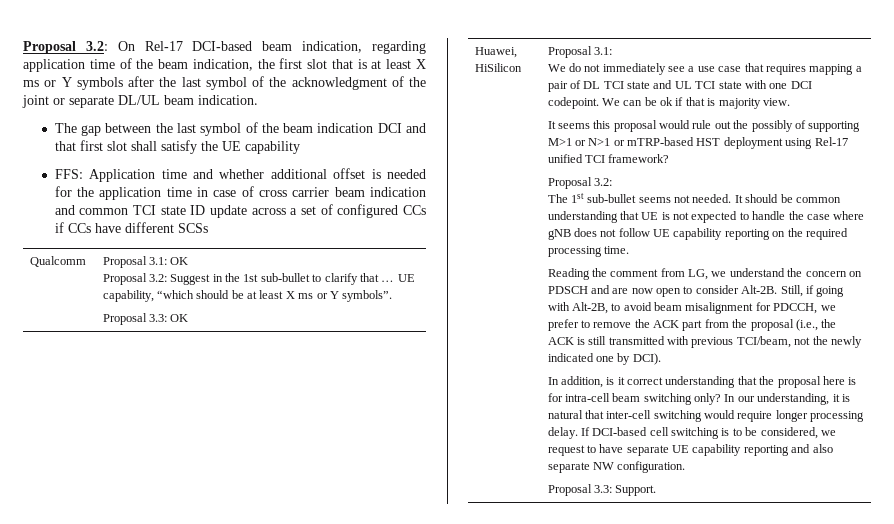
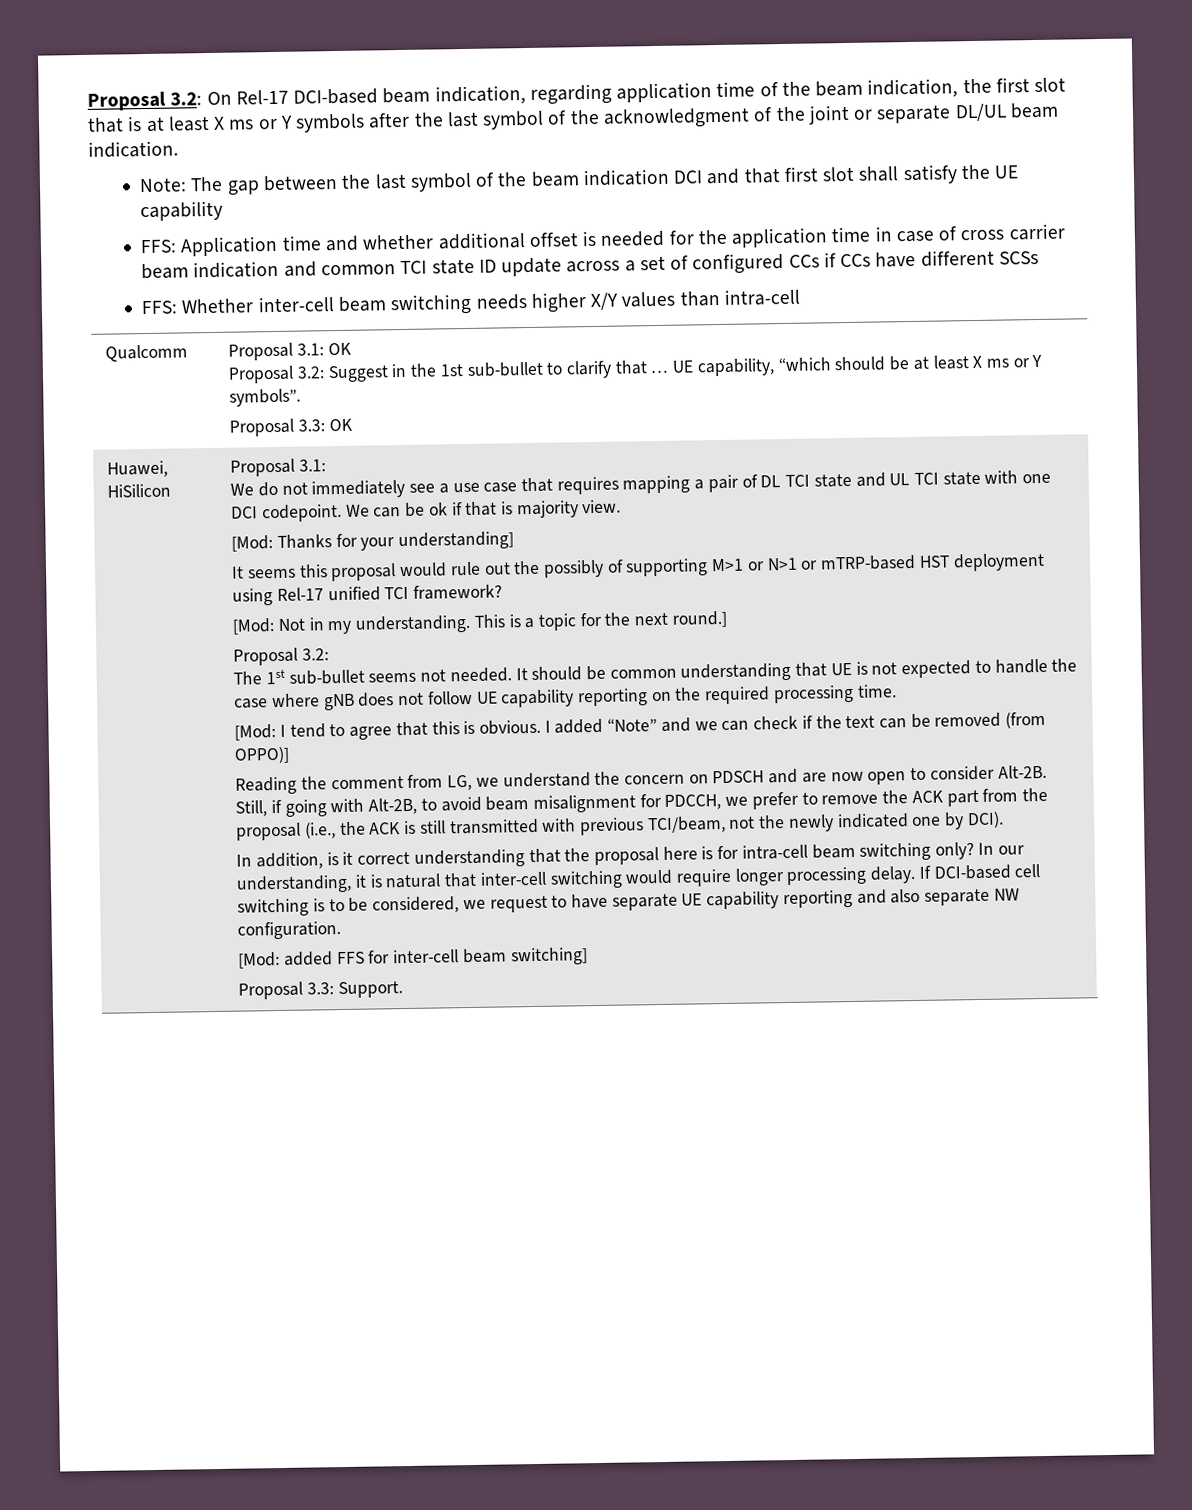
- The gap between the last symbol of the beam indication DCI and that first slot shall satisfy the UE capability
+ Note: The gap between the last symbol of the beam indication DCI and that first slot shall satisfy the UE capability
+ FFS: Whether inter-cell beam switching needs higher X/Y values than intra-cell
+ [Mod: Thanks for your understanding]
+ [Mod: Not in my understanding. This is a topic for the next round.]
+ [Mod: I tend to agree that this is obvious. I added “Note” and we can check if the text can be removed (from OPPO)]
+ [Mod: added FFS for inter-cell beam switching]

